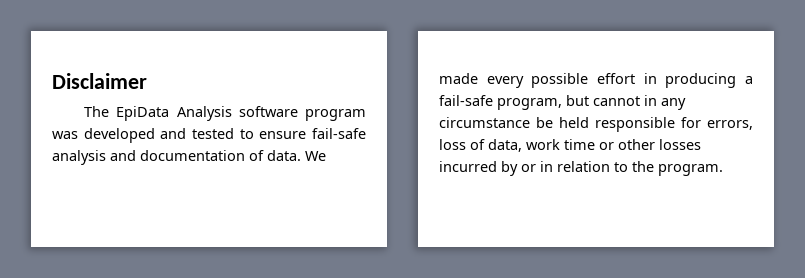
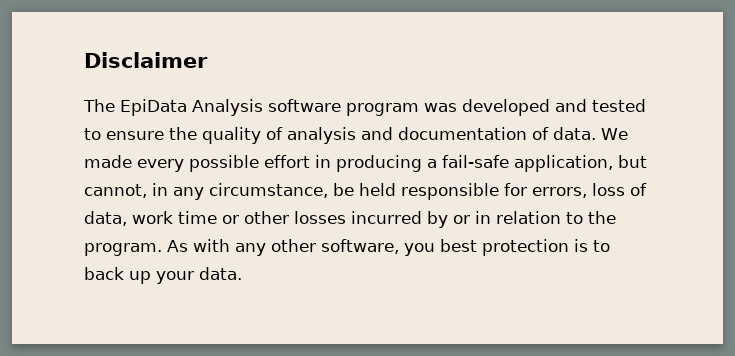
- The EpiData Analysis software program was developed and tested to ensure fail-safe analysis and documentation of data.
+ The EpiData Analysis software program was developed and tested to ensure the quality of analysis and documentation of data.
- We made every possible effort in producing a fail-safe program, but cannot in any circumstance be held responsible for errors, loss of data, work time or other losses incurred by or in relation to the program.
+ We made every possible effort in producing a fail-safe application, but cannot, in any circumstance, be held responsible for errors, loss of data, work time or other losses incurred by or in relation to the program.
+ As with any other software, you best protection is to back up your data.

